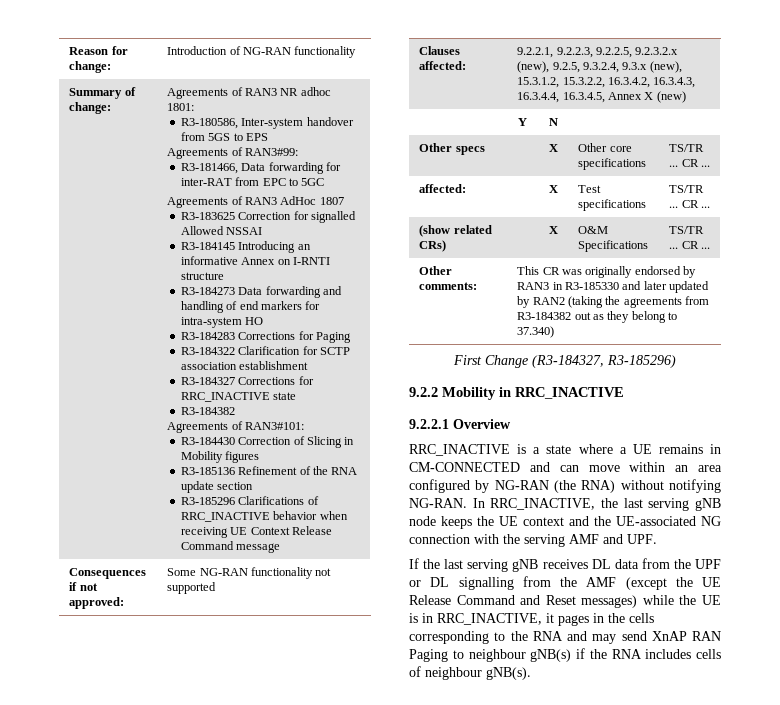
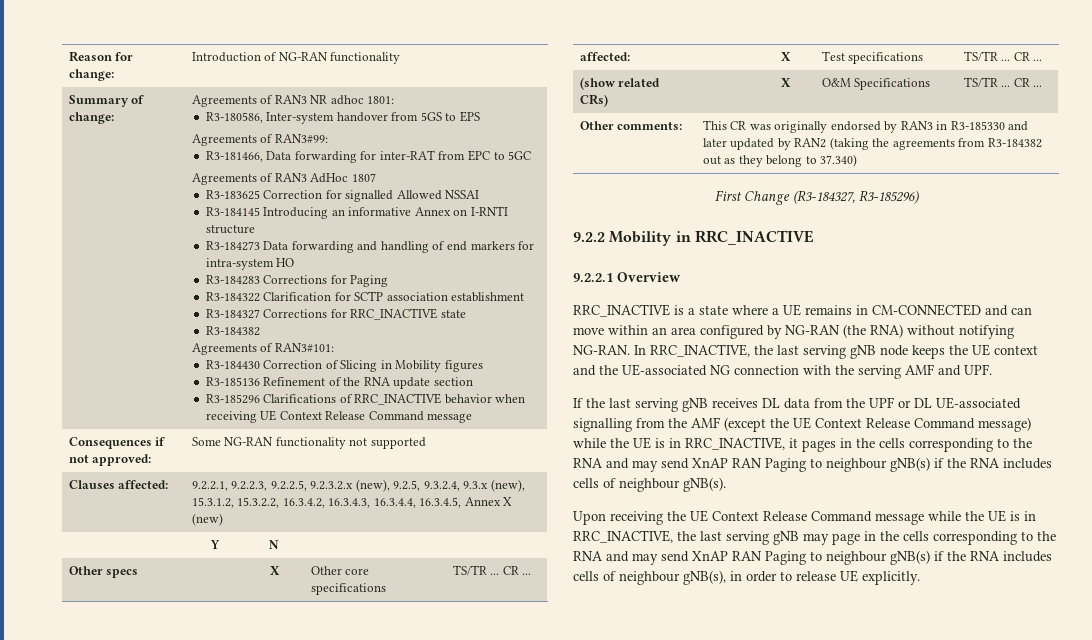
- If the last serving gNB receives DL data from the UPF or DL signalling from the AMF (except the UE Release Command and Reset messages) while the UE is in RRC_INACTIVE, it pages in the cells corresponding to the RNA and may send XnAP RAN Paging to neighbour gNB(s) if the RNA includes cells of neighbour gNB(s).
+ If the last serving gNB receives DL data from the UPF or DL UE-associated signalling from the AMF (except the UE Context Release Command message) while the UE is in RRC_INACTIVE, it pages in the cells corresponding to the RNA and may send XnAP RAN Paging to neighbour gNB(s) if the RNA includes cells of neighbour gNB(s).
+ Upon receiving the UE Context Release Command message while the UE is in RRC_INACTIVE, the last serving gNB may page in the cells corresponding to the RNA and may send XnAP RAN Paging to neighbour gNB(s) if the RNA includes cells of neighbour gNB(s), in order to release UE explicitly.

